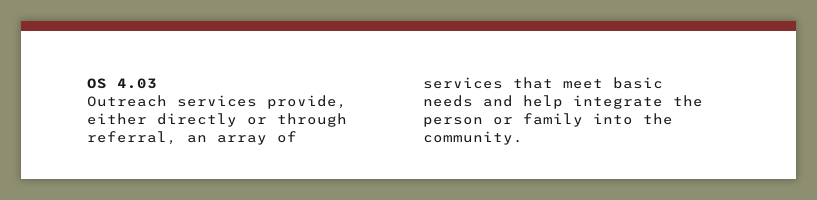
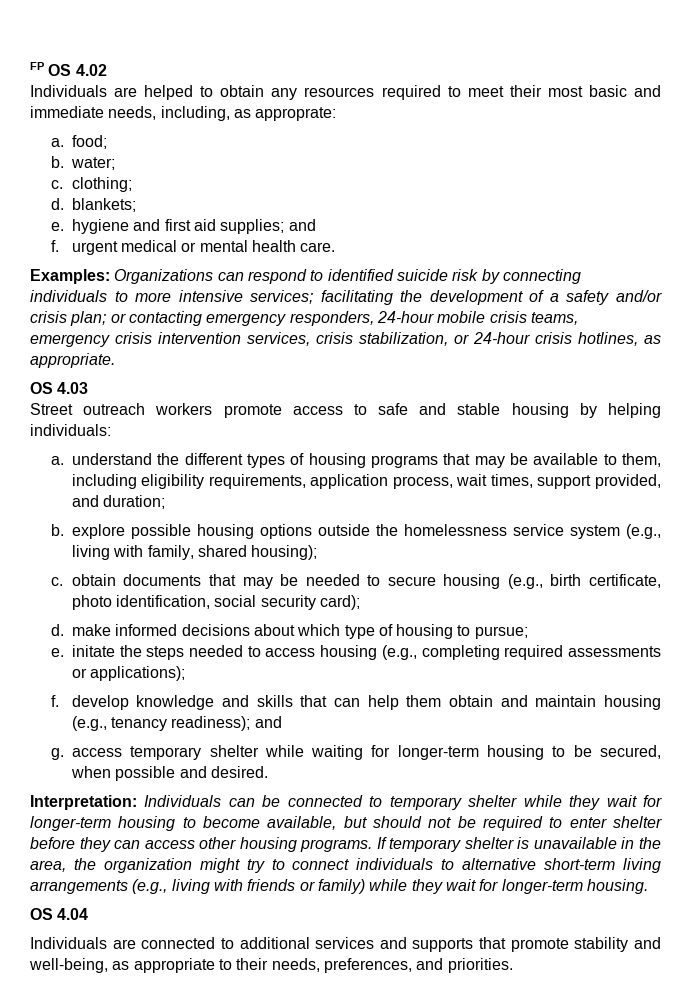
+ FP OS 4.02
+ Individuals are helped to obtain any resources required to meet their most basic and immediate needs, including, as approprate:
+ a. food;
+ b. water;
+ c. clothing;
+ d. blankets;
+ e. hygiene and first aid supplies; and
+ f. urgent medical or mental health care.
+ Examples: Organizations can respond to identified suicide risk by connecting individuals to more intensive services; facilitating the development of a safety and/or crisis plan; or contacting emergency responders, 24-hour mobile crisis teams, emergency crisis intervention services, crisis stabilization, or 24-hour crisis hotlines, as appropriate.
  OS 4.03
- Outreach services provide, either directly or through referral, an array of services that meet basic needs and help integrate the person or family into the community.
+ Street outreach workers promote access to safe and stable housing by helping individuals:
+ a. understand the different types of housing programs that may be available to them, including eligibility requirements, application process, wait times, support provided, and duration;
+ b. explore possible housing options outside the homelessness service system (e.g., living with family, shared housing);
+ c. obtain documents that may be needed to secure housing (e.g., birth certificate, photo identification, social security card);
+ d. make informed decisions about which type of housing to pursue;
+ e. initate the steps needed to access housing (e.g., completing required assessments or applications);
+ f. develop knowledge and skills that can help them obtain and maintain housing (e.g., tenancy readiness); and
+ g. access temporary shelter while waiting for longer-term housing to be secured, when possible and desired.
+ Interpretation: Individuals can be connected to temporary shelter while they wait for longer-term housing to become available, but should not be required to enter shelter before they can access other housing programs. If temporary shelter is unavailable in the area, the organization might try to connect individuals to alternative short-term living arrangements (e.g., living with friends or family) while they wait for longer-term housing.
+ OS 4.04
+ Individuals are connected to additional services and supports that promote stability and well-being, as appropriate to their needs, preferences, and priorities.

